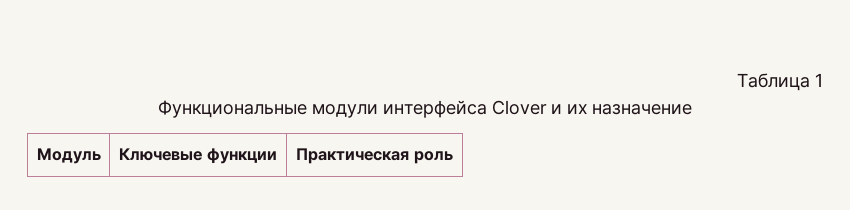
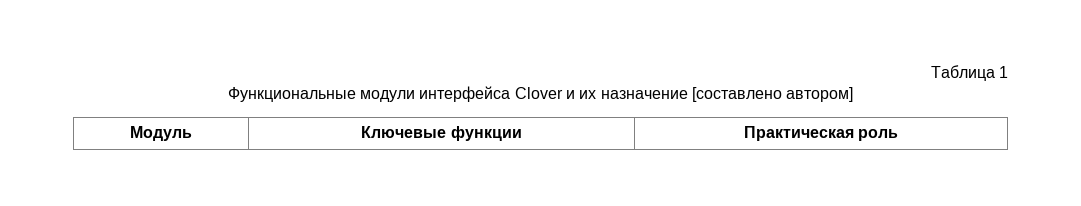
- Функциональные модули интерфейса Clover и их назначение
+ Функциональные модули интерфейса Clover и их назначение [составлено автором]

